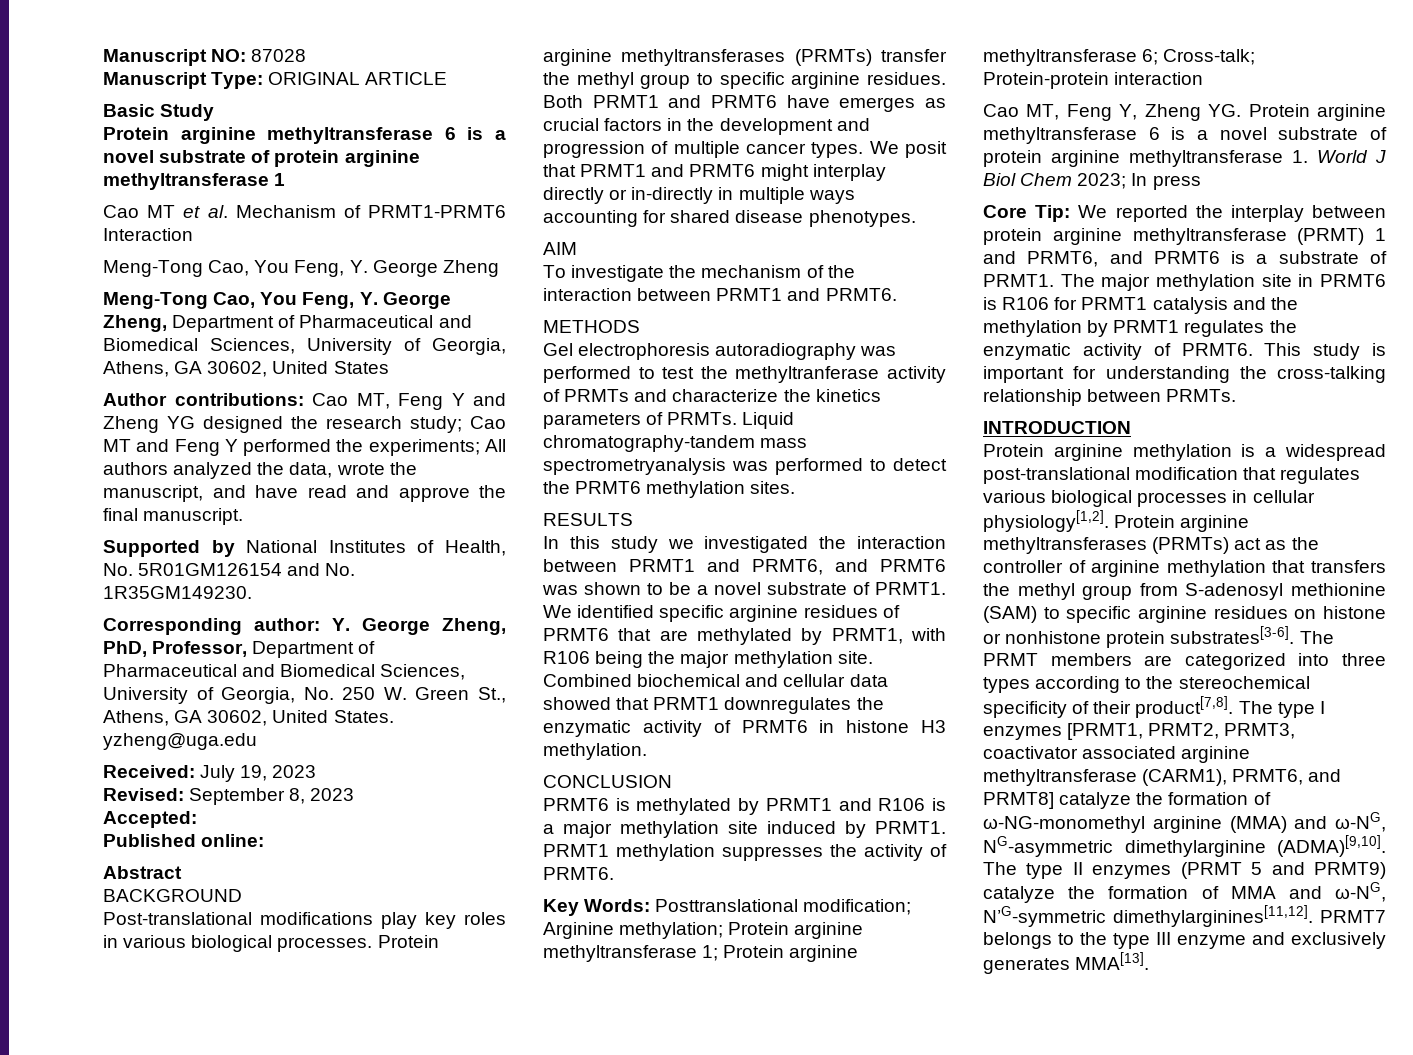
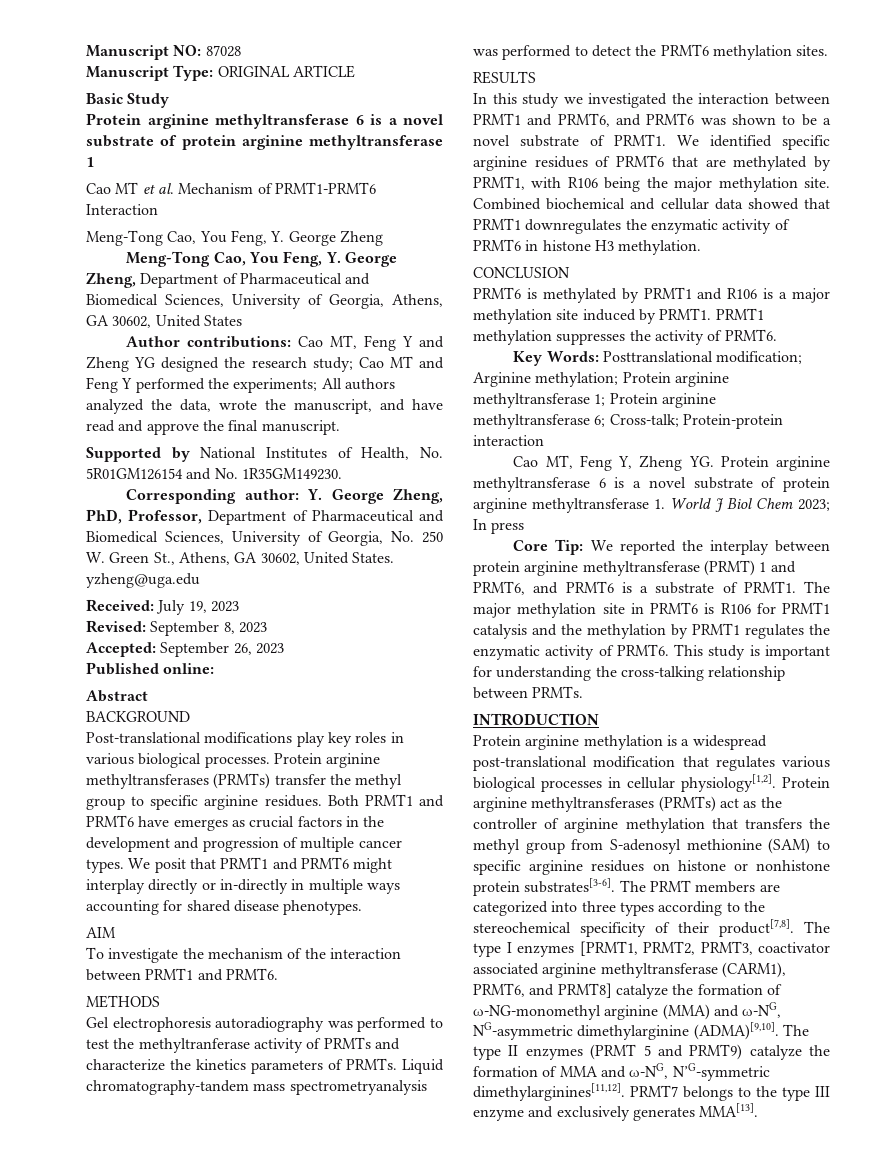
- Accepted:
+ Accepted: September 26, 2023

